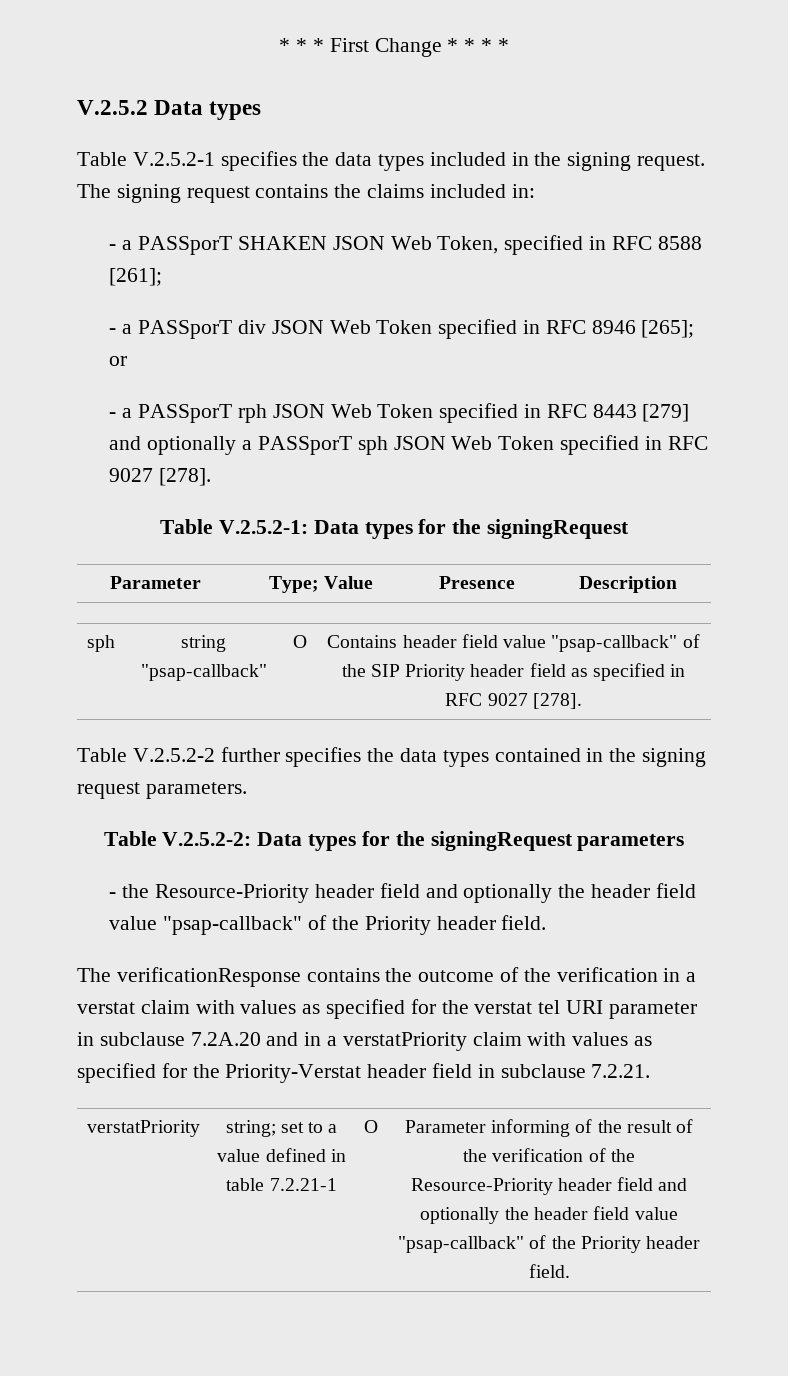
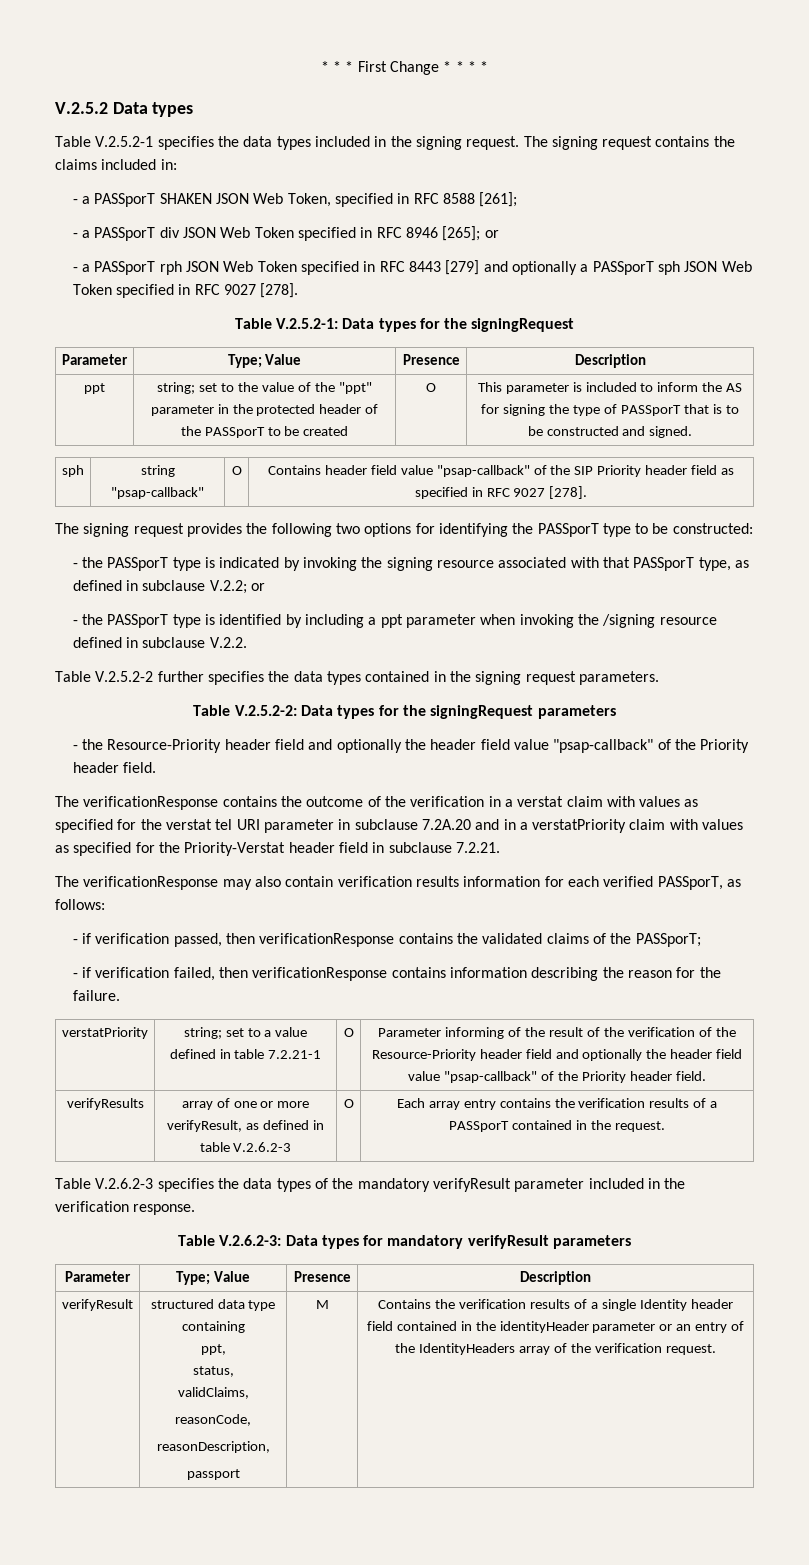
+ ppt | string; set to the value of the "ppt" parameter in the protected header of the PASSporT to be created | O | This parameter is included to inform the AS for signing the type of PASSporT that is to be constructed and signed.
+ The signing request provides the following two options for identifying the PASSporT type to be constructed:
+ - the PASSporT type is indicated by invoking the signing resource associated with that PASSporT type, as defined in subclause V.2.2; or
+ - the PASSporT type is identified by including a ppt parameter when invoking the /signing resource defined in subclause V.2.2.
+ The verificationResponse may also contain verification results information for each verified PASSporT, as follows:
+ - if verification passed, then verificationResponse contains the validated claims of the PASSporT;
+ - if verification failed, then verificationResponse contains information describing the reason for the failure.
+ verifyResults | array of one or more verifyResult, as defined in table V.2.6.2-3 | O | Each array entry contains the verification results of a PASSporT contained in the request.
+ Table V.2.6.2-3 specifies the data types of the mandatory verifyResult parameter included in the verification response.
+ Table V.2.6.2-3: Data types for mandatory verifyResult parameters
+ Parameter | Type; Value | Presence | Description
+ verifyResult | structured data type containing
+ ppt,
+ status,
+ validClaims,
+ reasonCode,
+ reasonDescription,
+ passport | M | Contains the verification results of a single Identity header field contained in the identityHeader parameter or an entry of the IdentityHeaders array of the verification request.

